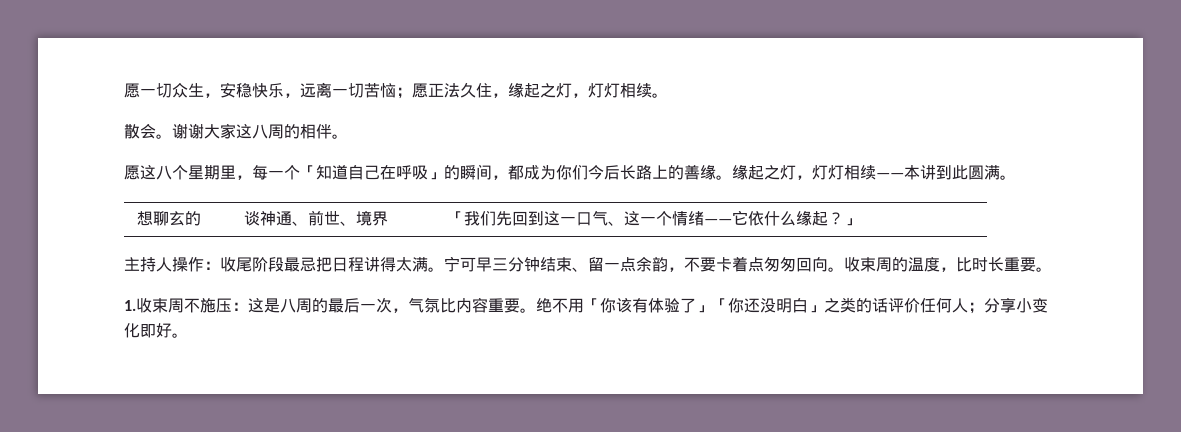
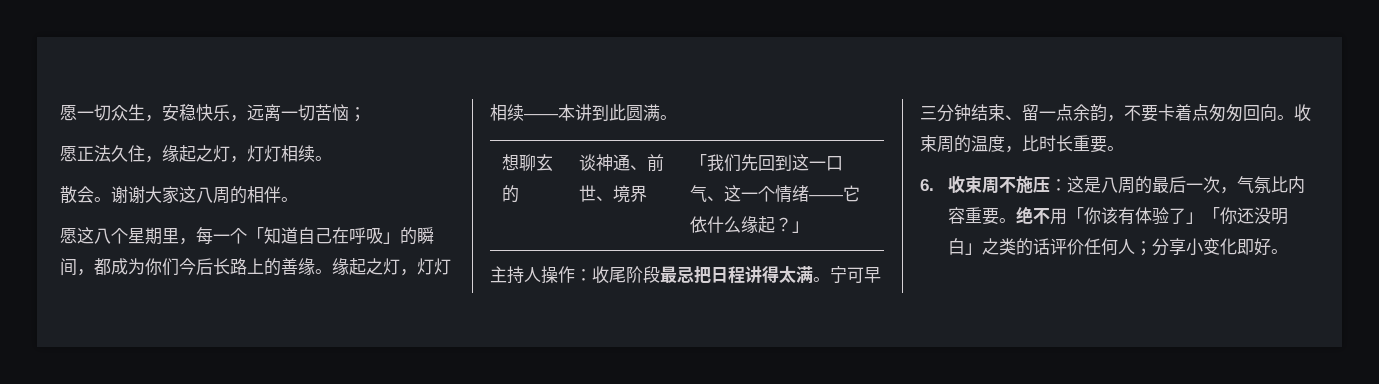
- 愿一切众生，安稳快乐，远离一切苦恼；愿正法久住，缘起之灯，灯灯相续。
+ 愿一切众生，安稳快乐，远离一切苦恼；
+ 愿正法久住，缘起之灯，灯灯相续。
- 1.收束周不施压：这是八周的最后一次，气氛比内容重要。
+ 6.收束周不施压：这是八周的最后一次，气氛比内容重要。

